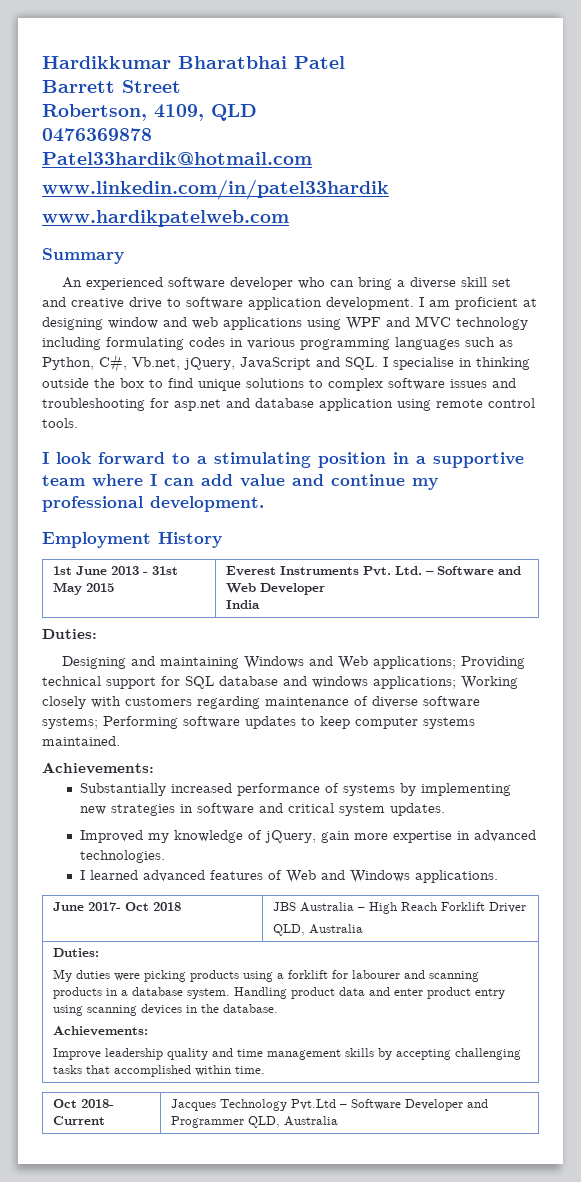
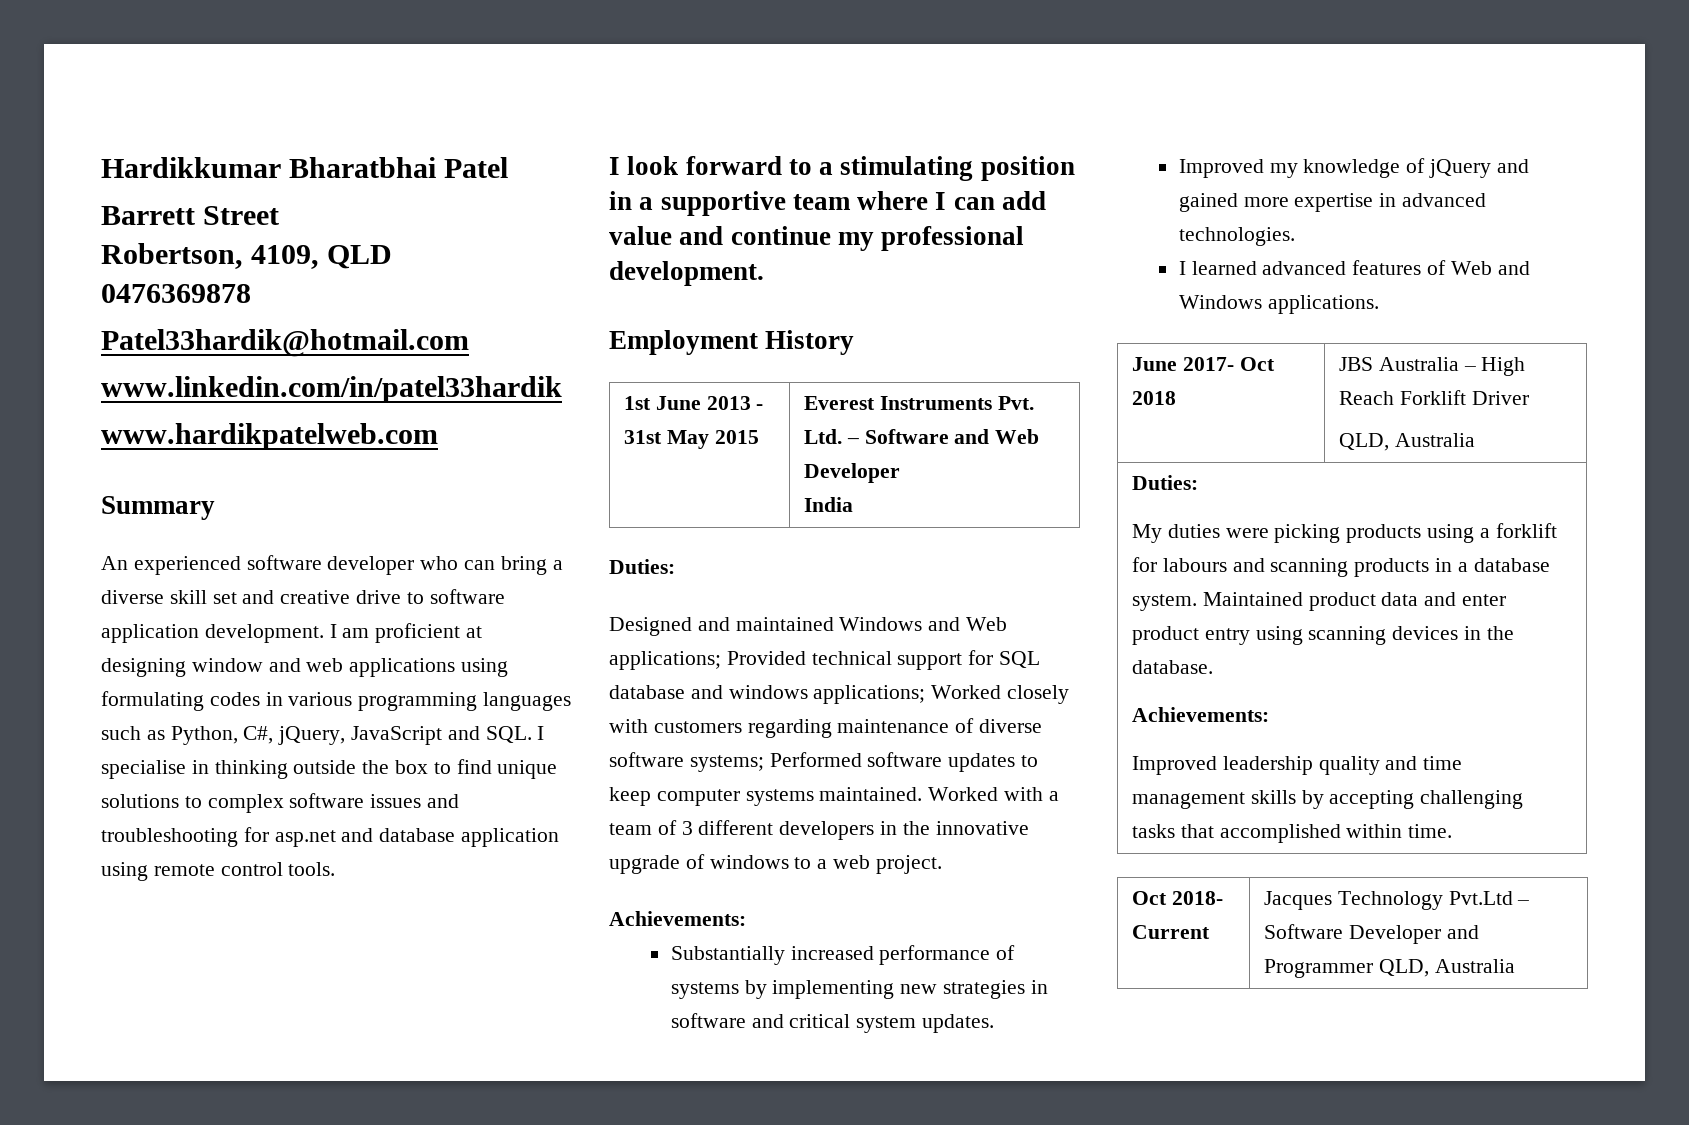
- I am proficient at designing window and web applications using WPF and MVC technology including formulating codes in various programming languages such as Python, C#, Vb.net, jQuery, JavaScript and SQL. I specialise in thinking outside the box to find unique solutions to complex software issues and troubleshooting for asp.net and database application using remote control tools.
+ I am proficient at designing window and web applications using formulating codes in various programming languages such as Python, C#, jQuery, JavaScript and SQL. I specialise in thinking outside the box to find unique solutions to complex software issues and troubleshooting for asp.net and database application using remote control tools.
- Designing and maintaining Windows and Web applications; Providing technical support for SQL database and windows applications; Working closely with customers regarding maintenance of diverse software systems; Performing software updates to keep computer systems maintained.
+ Designed and maintained Windows and Web applications; Provided technical support for SQL database and windows applications; Worked closely with customers regarding maintenance of diverse software systems; Performed software updates to keep computer systems maintained. Worked with a team of 3 different developers in the innovative upgrade of windows to a web project.
- Improved my knowledge of jQuery, gain more expertise in advanced technologies.
+ Improved my knowledge of jQuery and gained more expertise in advanced technologies.
- My duties were picking products using a forklift for labourer and scanning products in a database system.
+ My duties were picking products using a forklift for labours and scanning products in a database system.
- Handling product data and enter product entry using scanning devices in the database.
+ Maintained product data and enter product entry using scanning devices in the database.
- Improve leadership quality and time management skills by accepting challenging tasks that accomplished within time.
+ Improved leadership quality and time management skills by accepting challenging tasks that accomplished within time.

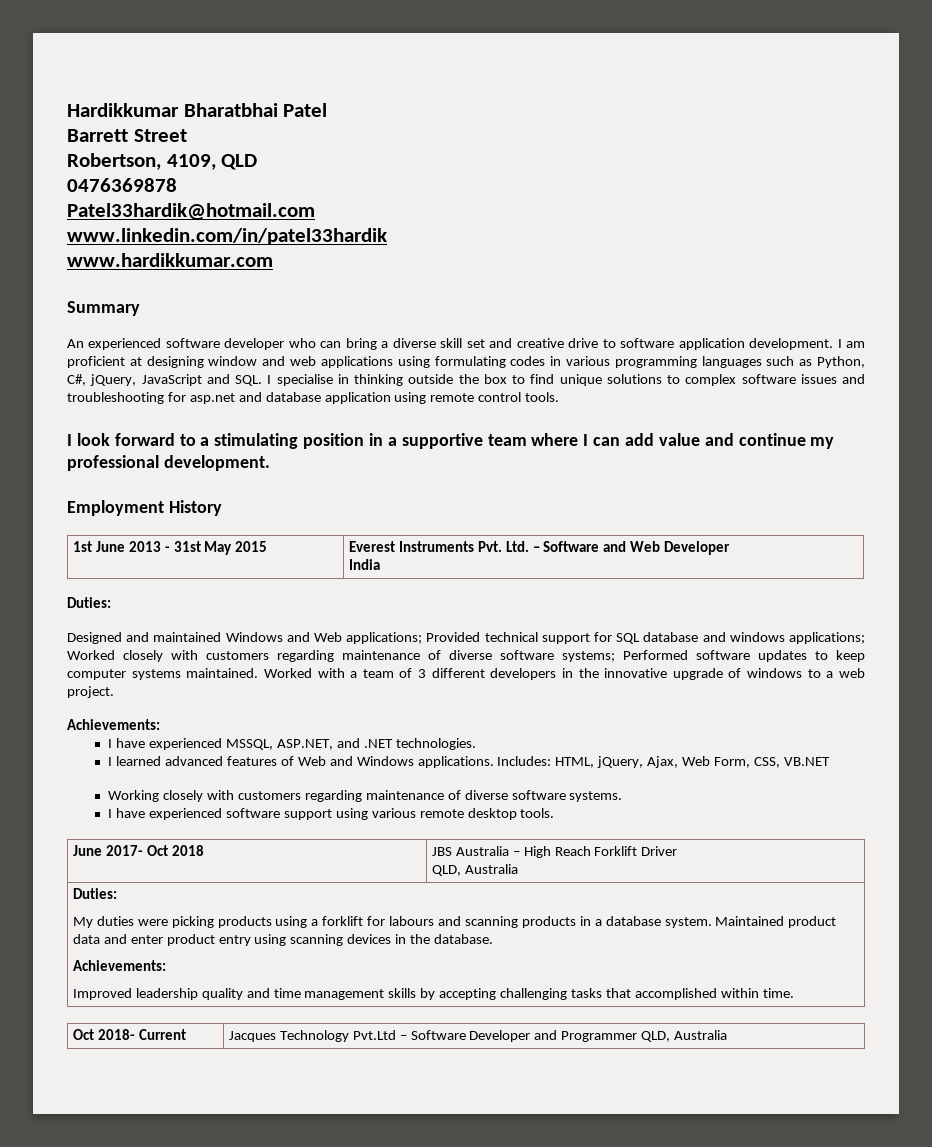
- www.hardikpatelweb.com
+ www.hardikkumar.com
- Substantially increased performance of systems by implementing new strategies in software and critical system updates.
- Improved my knowledge of jQuery and gained more expertise in advanced technologies.
+ I have experienced MSSQL, ASP.NET, and .NET technologies.
+ Includes: HTML, jQuery, Ajax, Web Form, CSS, VB.NET
+ Working closely with customers regarding maintenance of diverse software systems.
+ I have experienced software support using various remote desktop tools.

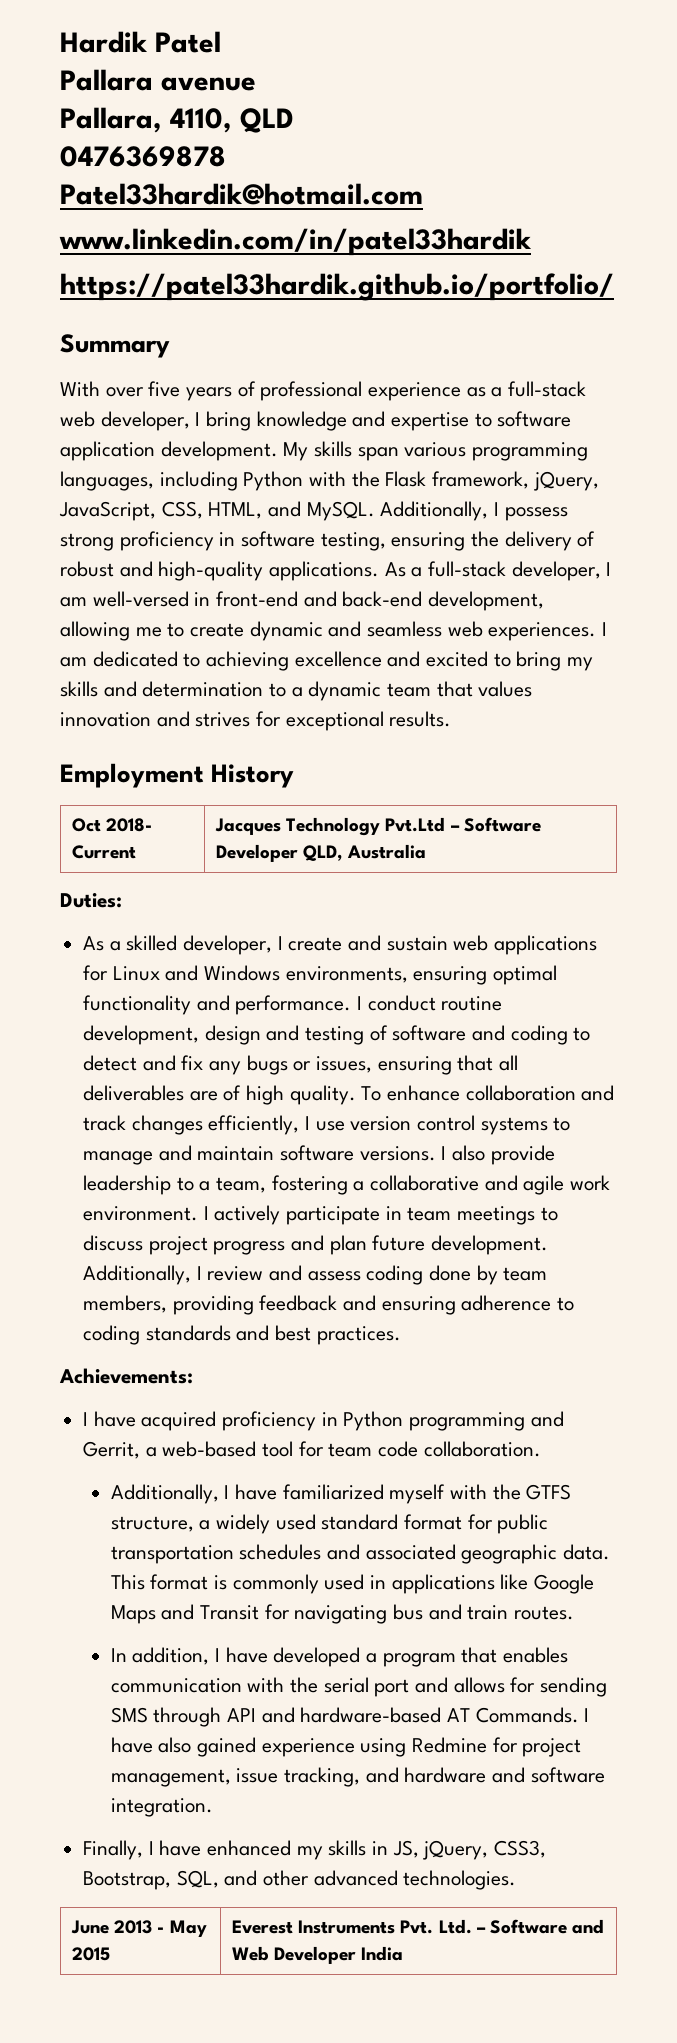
- Hardikkumar Bharatbhai Patel
+ Hardik Patel
- Barrett Street
- Robertson, 4109, QLD
+ Pallara avenue
+ Pallara, 4110, QLD
- www.hardikkumar.com
+ https://patel33hardik.github.io/portfolio/
- An experienced software developer who can bring a diverse skill set and creative drive to software application development. I am proficient at designing window and web applications using formulating codes in various programming languages such as Python, C#, jQuery, JavaScript and SQL. I specialise in thinking outside the box to find unique solutions to complex software issues and troubleshooting for asp.net and database application using remote control tools.
- I look forward to a stimulating position in a supportive team where I can add value and continue my professional development.
+ With over five years of professional experience as a full-stack web developer, I bring knowledge and expertise to software application development. My skills span various programming languages, including Python with the Flask framework, jQuery, JavaScript, CSS, HTML, and MySQL. Additionally, I possess strong proficiency in software testing, ensuring the delivery of robust and high-quality applications. As a full-stack developer, I am well-versed in front-end and back-end development, allowing me to create dynamic and seamless web experiences. I am dedicated to achieving excellence and excited to bring my skills and determination to a dynamic team that values innovation and strives for exceptional results.
  Employment History
- 1st June 2013 - 31st May 2015 | Everest Instruments Pvt. Ltd. – Software and Web Developer
- India
+ Oct 2018- Current | Jacques Technology Pvt.Ltd – Software Developer QLD, Australia
  Duties:
- Designed and maintained Windows and Web applications; Provided technical support for SQL database and windows applications; Worked closely with customers regarding maintenance of diverse software systems; Performed software updates to keep computer systems maintained. Worked with a team of 3 different developers in the innovative upgrade of windows to a web project.
+ As a skilled developer, I create and sustain web applications for Linux and Windows environments, ensuring optimal functionality and performance. I conduct routine development, design and testing of software and coding to detect and fix any bugs or issues, ensuring that all deliverables are of high quality. To enhance collaboration and track changes efficiently, I use version control systems to manage and maintain software versions. I also provide leadership to a team, fostering a collaborative and agile work environment. I actively participate in team meetings to discuss project progress and plan future development. Additionally, I review and assess coding done by team members, providing feedback and ensuring adherence to coding standards and best practices.
  Achievements:
- I have experienced MSSQL, ASP.NET, and .NET technologies.
- I learned advanced features of Web and Windows applications. Includes: HTML, jQuery, Ajax, Web Form, CSS, VB.NET
- Working closely with customers regarding maintenance of diverse software systems.
- I have experienced software support using various remote desktop tools.
- June 2017- Oct 2018 | JBS Australia – High Reach Forklift Driver
- QLD, Australia
- Duties:
- My duties were picking products using a forklift for labours and scanning products in a database system. Maintained product data and enter product entry using scanning devices in the database.
- Achievements:
- Improved leadership quality and time management skills by accepting challenging tasks that accomplished within time.
- Oct 2018- Current | Jacques Technology Pvt.Ltd – Software Developer and Programmer QLD, Australia
+ I have acquired proficiency in Python programming and Gerrit, a web-based tool for team code collaboration.
+ Additionally, I have familiarized myself with the GTFS structure, a widely used standard format for public transportation schedules and associated geographic data. This format is commonly used in applications like Google Maps and Transit for navigating bus and train routes.
+ In addition, I have developed a program that enables communication with the serial port and allows for sending SMS through API and hardware-based AT Commands. I have also gained experience using Redmine for project management, issue tracking, and hardware and software integration.
+ Finally, I have enhanced my skills in JS, jQuery, CSS3, Bootstrap, SQL, and other advanced technologies.
+ June 2013 - May 2015 | Everest Instruments Pvt. Ltd. – Software and Web Developer India

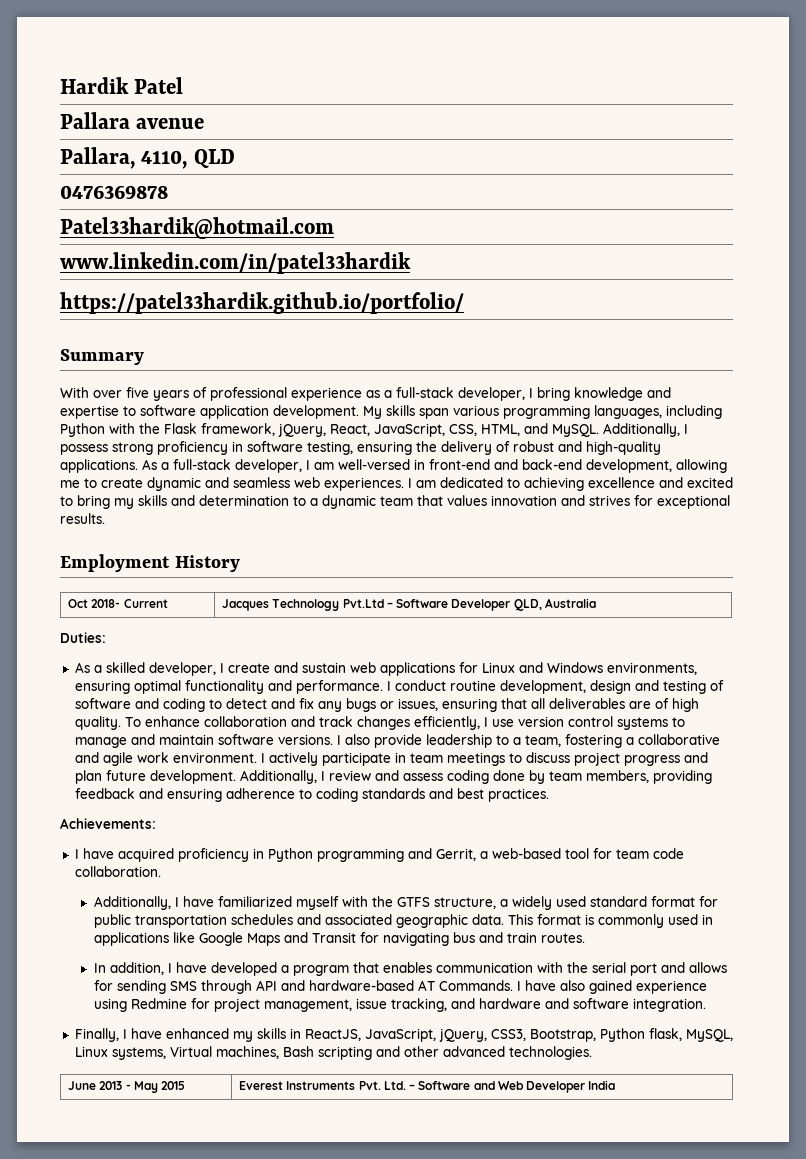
- With over five years of professional experience as a full-stack web developer, I bring knowledge and expertise to software application development.
+ With over five years of professional experience as a full-stack developer, I bring knowledge and expertise to software application development.
- My skills span various programming languages, including Python with the Flask framework, jQuery, JavaScript, CSS, HTML, and MySQL.
+ My skills span various programming languages, including Python with the Flask framework, jQuery, React, JavaScript, CSS, HTML, and MySQL.
- Finally, I have enhanced my skills in JS, jQuery, CSS3, Bootstrap, SQL, and other advanced technologies.
+ Finally, I have enhanced my skills in ReactJS, JavaScript, jQuery, CSS3, Bootstrap, Python flask, MySQL, Linux systems, Virtual machines, Bash scripting and other advanced technologies.

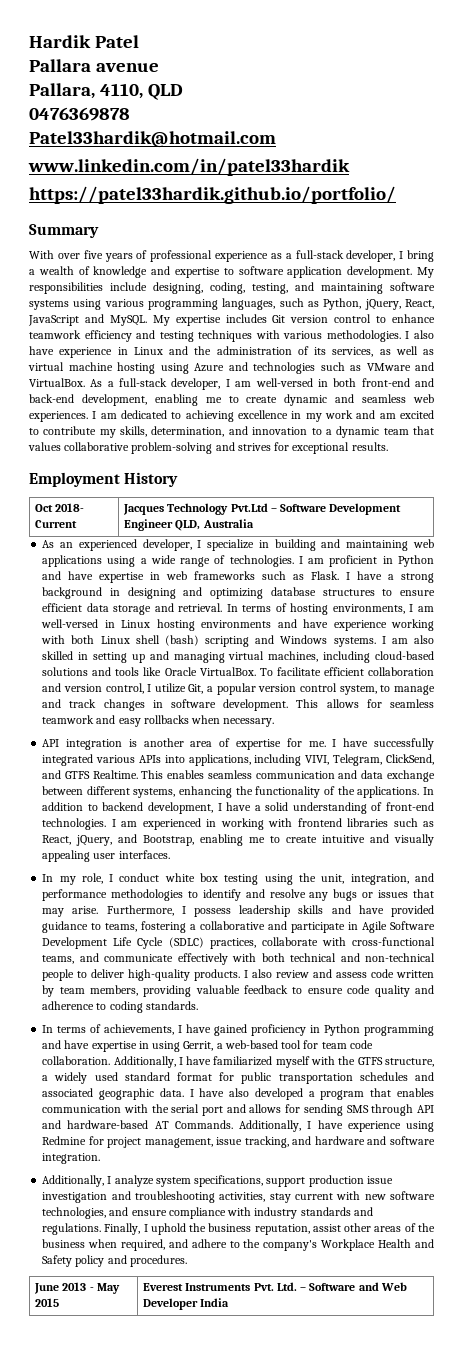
- With over five years of professional experience as a full-stack developer, I bring knowledge and expertise to software application development.
+ With over five years of professional experience as a full-stack developer, I bring a wealth of knowledge and expertise to software application development.
- My skills span various programming languages, including Python with the Flask framework, jQuery, React, JavaScript, CSS, HTML, and MySQL. Additionally, I possess strong proficiency in software testing, ensuring the delivery of robust and high-quality applications.
+ My responsibilities include designing, coding, testing, and maintaining software systems using various programming languages, such as Python, jQuery, React, JavaScript and MySQL. My expertise includes Git version control to enhance teamwork efficiency and testing techniques with various methodologies. I also have experience in Linux and the administration of its services, as well as virtual machine hosting using Azure and technologies such as VMware and VirtualBox.
- As a full-stack developer, I am well-versed in front-end and back-end development, allowing me to create dynamic and seamless web experiences.
+ As a full-stack developer, I am well-versed in both front-end and back-end development, enabling me to create dynamic and seamless web experiences.
- I am dedicated to achieving excellence and excited to bring my skills and determination to a dynamic team that values innovation and strives for exceptional results.
+ I am dedicated to achieving excellence in my work and am excited to contribute my skills, determination, and innovation to a dynamic team that values collaborative problem-solving and strives for exceptional results.
- Oct 2018- Current | Jacques Technology Pvt.Ltd – Software Developer QLD, Australia
+ Oct 2018- Current | Jacques Technology Pvt.Ltd – Software Development Engineer QLD, Australia
- Duties:
- As a skilled developer, I create and sustain web applications for Linux and Windows environments, ensuring optimal functionality and performance. I conduct routine development, design and testing of software and coding to detect and fix any bugs or issues, ensuring that all deliverables are of high quality. To enhance collaboration and track changes efficiently, I use version control systems to manage and maintain software versions. I also provide leadership to a team, fostering a collaborative and agile work environment. I actively participate in team meetings to discuss project progress and plan future development. Additionally, I review and assess coding done by team members, providing feedback and ensuring adherence to coding standards and best practices.
- Achievements:
- I have acquired proficiency in Python programming and Gerrit, a web-based tool for team code collaboration.
- Additionally, I have familiarized myself with the GTFS structure, a widely used standard format for public transportation schedules and associated geographic data.
+ As an experienced developer, I specialize in building and maintaining web applications using a wide range of technologies. I am proficient in Python and have expertise in web frameworks such as Flask. I have a strong background in designing and optimizing database structures to ensure efficient data storage and retrieval. In terms of hosting environments, I am well-versed in Linux hosting environments and have experience working with both Linux shell (bash) scripting and Windows systems. I am also skilled in setting up and managing virtual machines, including cloud-based solutions and tools like Oracle VirtualBox. To facilitate efficient collaboration and version control, I utilize Git, a popular version control system, to manage and track changes in software development. This allows for seamless teamwork and easy rollbacks when necessary.
+ API integration is another area of expertise for me. I have successfully integrated various APIs into applications, including VIVI, Telegram, ClickSend, and GTFS Realtime. This enables seamless communication and data exchange between different systems, enhancing the functionality of the applications. In addition to backend development, I have a solid understanding of front-end technologies. I am experienced in working with frontend libraries such as React, jQuery, and Bootstrap, enabling me to create intuitive and visually appealing user interfaces.
+ In my role, I conduct white box testing using the unit, integration, and performance methodologies to identify and resolve any bugs or issues that may arise. Furthermore, I possess leadership skills and have provided guidance to teams, fostering a collaborative and participate in Agile Software Development Life Cycle (SDLC) practices, collaborate with cross-functional teams, and communicate effectively with both technical and non-technical people to deliver high-quality products. I also review and assess code written by team members, providing valuable feedback to ensure code quality and adherence to coding standards.
+ In terms of achievements, I have gained proficiency in Python programming and have expertise in using Gerrit, a web-based tool for team code collaboration. Additionally, I have familiarized myself with the GTFS structure, a widely used standard format for public transportation schedules and associated geographic data.
- This format is commonly used in applications like Google Maps and Transit for navigating bus and train routes.
- In addition, I have developed a program that enables communication with the serial port and allows for sending SMS through API and hardware-based AT Commands.
+ I have also developed a program that enables communication with the serial port and allows for sending SMS through API and hardware-based AT Commands.
- I have also gained experience using Redmine for project management, issue tracking, and hardware and software integration.
+ Additionally, I have experience using Redmine for project management, issue tracking, and hardware and software integration.
- Finally, I have enhanced my skills in ReactJS, JavaScript, jQuery, CSS3, Bootstrap, Python flask, MySQL, Linux systems, Virtual machines, Bash scripting and other advanced technologies.
+ Additionally, I analyze system specifications, support production issue investigation and troubleshooting activities, stay current with new software technologies, and ensure compliance with industry standards and regulations. Finally, I uphold the business reputation, assist other areas of the business when required, and adhere to the company's Workplace Health and Safety policy and procedures.

